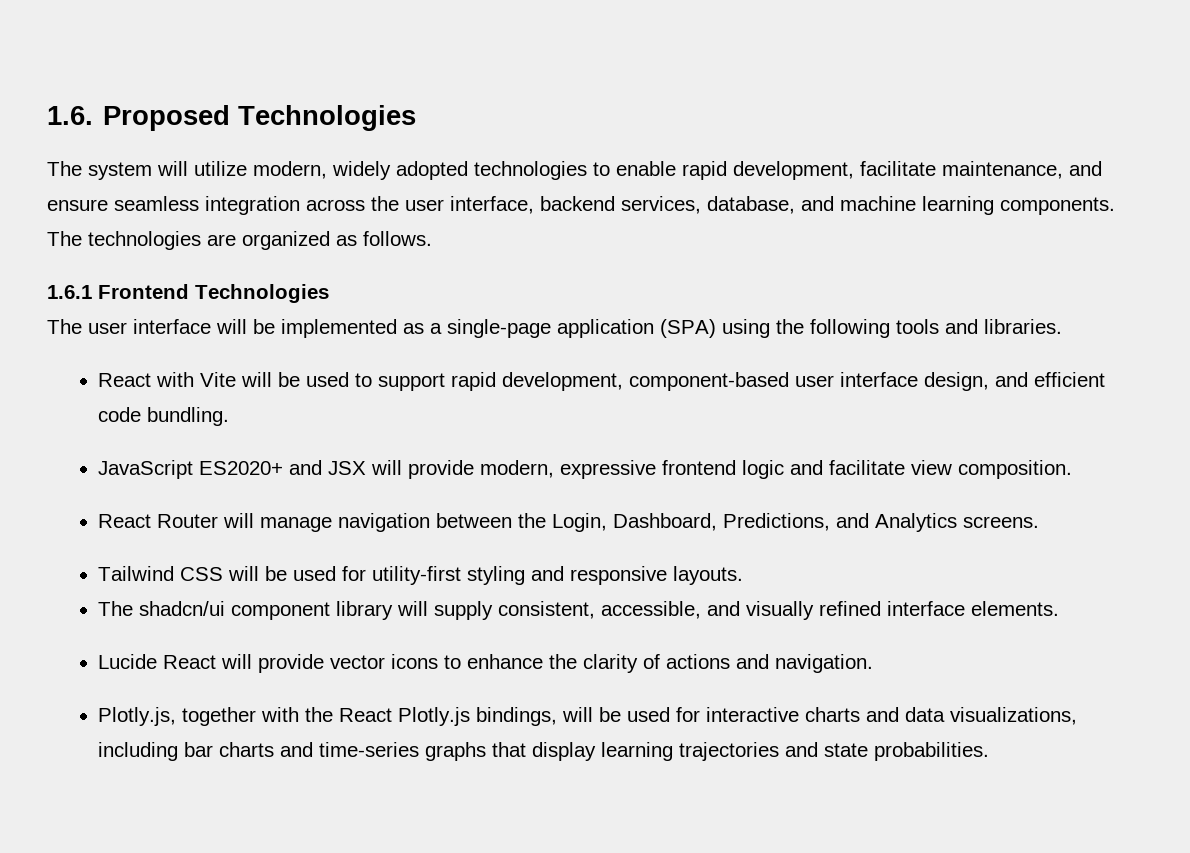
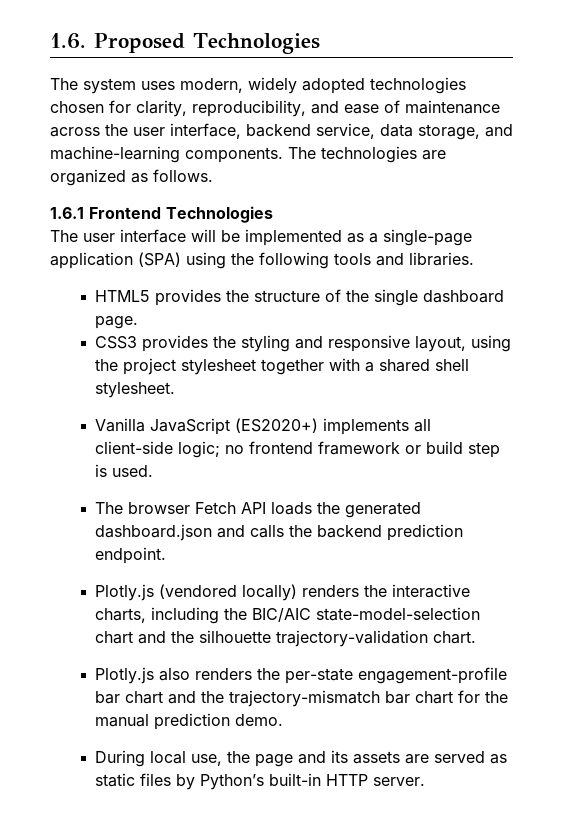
- The system will utilize modern, widely adopted technologies to enable rapid development, facilitate maintenance, and ensure seamless integration across the user interface, backend services, database, and machine learning components.
+ The system uses modern, widely adopted technologies chosen for clarity, reproducibility, and ease of maintenance across the user interface, backend service, data storage, and machine-learning components.
- React with Vite will be used to support rapid development, component-based user interface design, and efficient code bundling.
- JavaScript ES2020+ and JSX will provide modern, expressive frontend logic and facilitate view composition.
- React Router will manage navigation between the Login, Dashboard, Predictions, and Analytics screens.
- Tailwind CSS will be used for utility-first styling and responsive layouts.
- The shadcn/ui component library will supply consistent, accessible, and visually refined interface elements.
- Lucide React will provide vector icons to enhance the clarity of actions and navigation.
- Plotly.js, together with the React Plotly.js bindings, will be used for interactive charts and data visualizations, including bar charts and time-series graphs that display learning trajectories and state probabilities.
+ HTML5 provides the structure of the single dashboard page.
+ CSS3 provides the styling and responsive layout, using the project stylesheet together with a shared shell stylesheet.
+ Vanilla JavaScript (ES2020+) implements all client-side logic; no frontend framework or build step is used.
+ The browser Fetch API loads the generated dashboard.json and calls the backend prediction endpoint.
+ Plotly.js (vendored locally) renders the interactive charts, including the BIC/AIC state-model-selection chart and the silhouette trajectory-validation chart.
+ Plotly.js also renders the per-state engagement-profile bar chart and the trajectory-mismatch bar chart for the manual prediction demo.
+ During local use, the page and its assets are served as static files by Python’s built-in HTTP server.

